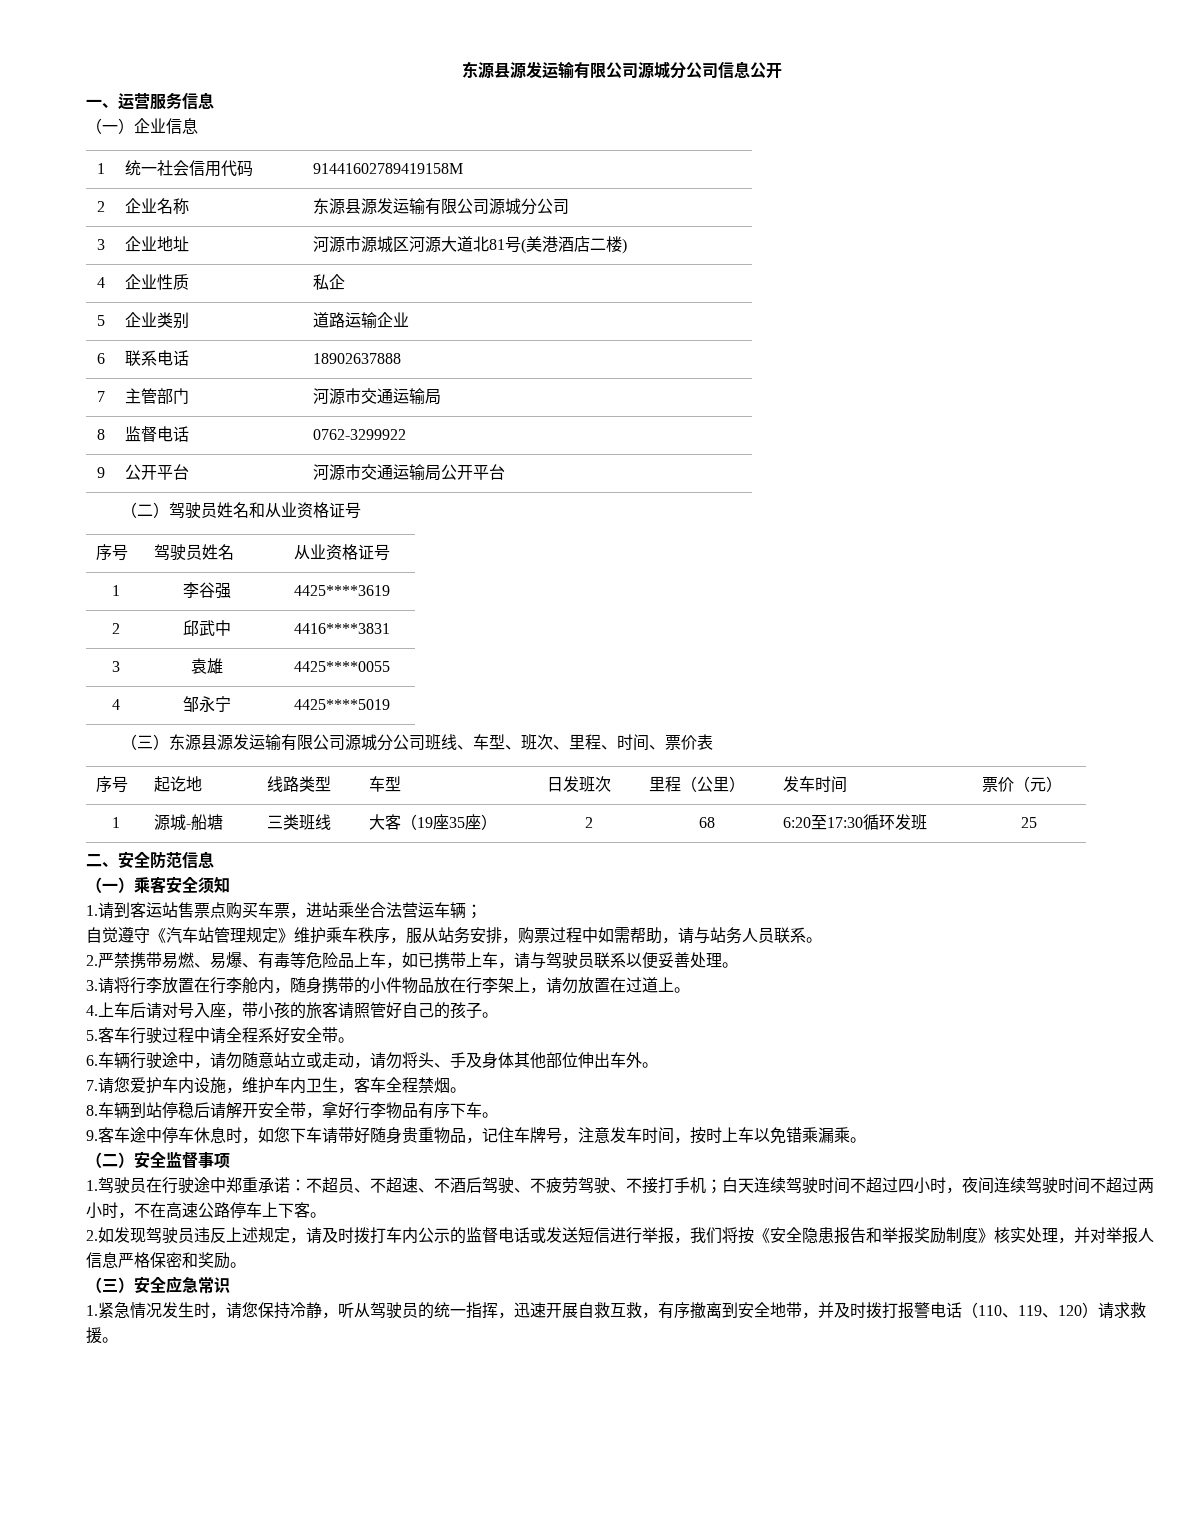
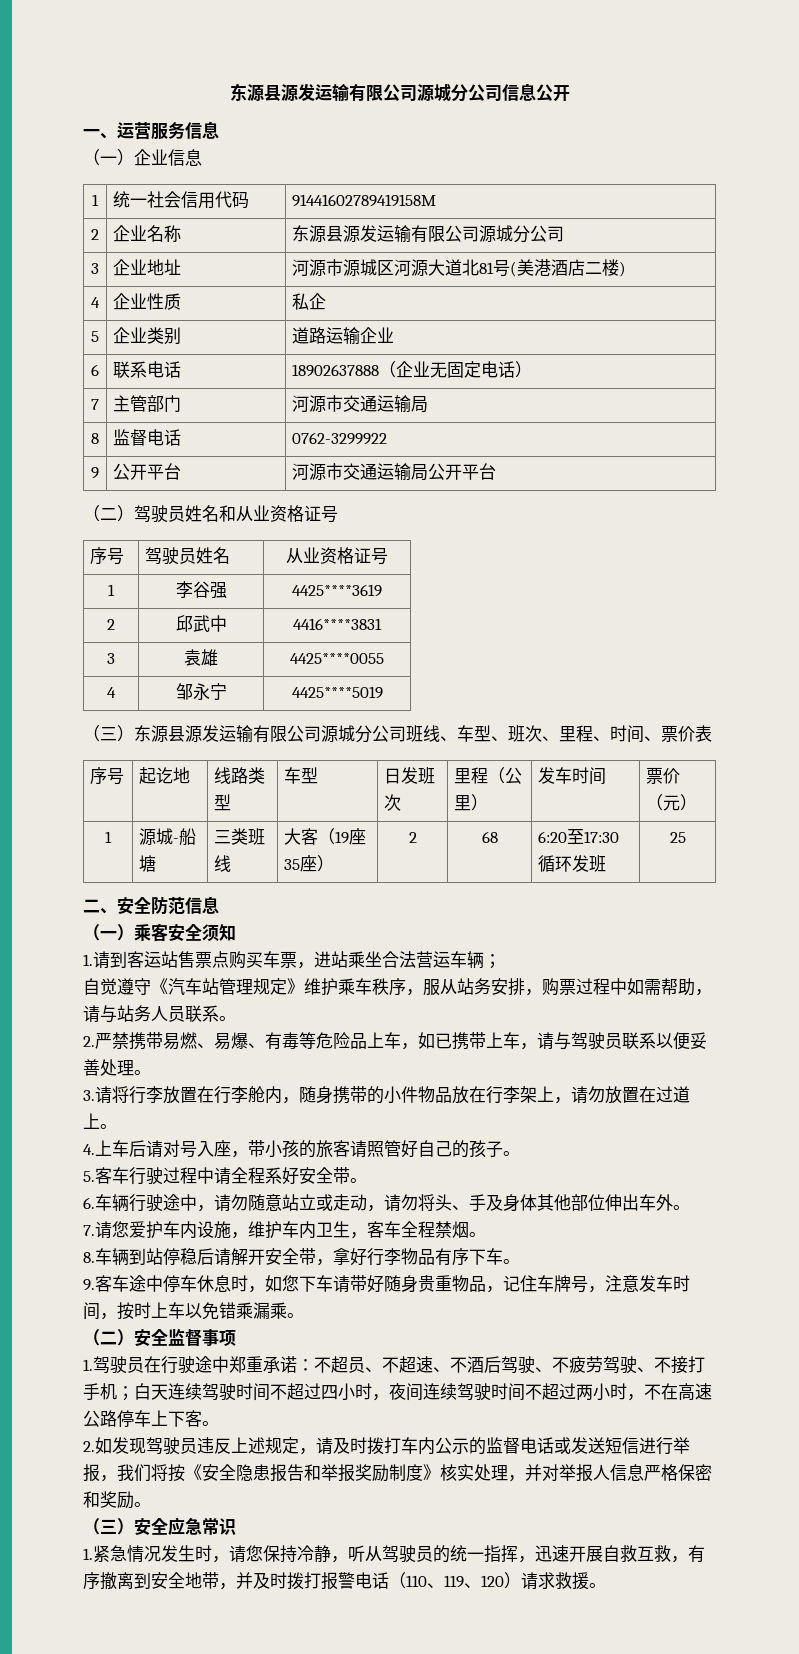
- 6 | 联系电话 | 18902637888
+ 6 | 联系电话 | 18902637888（企业无固定电话）

